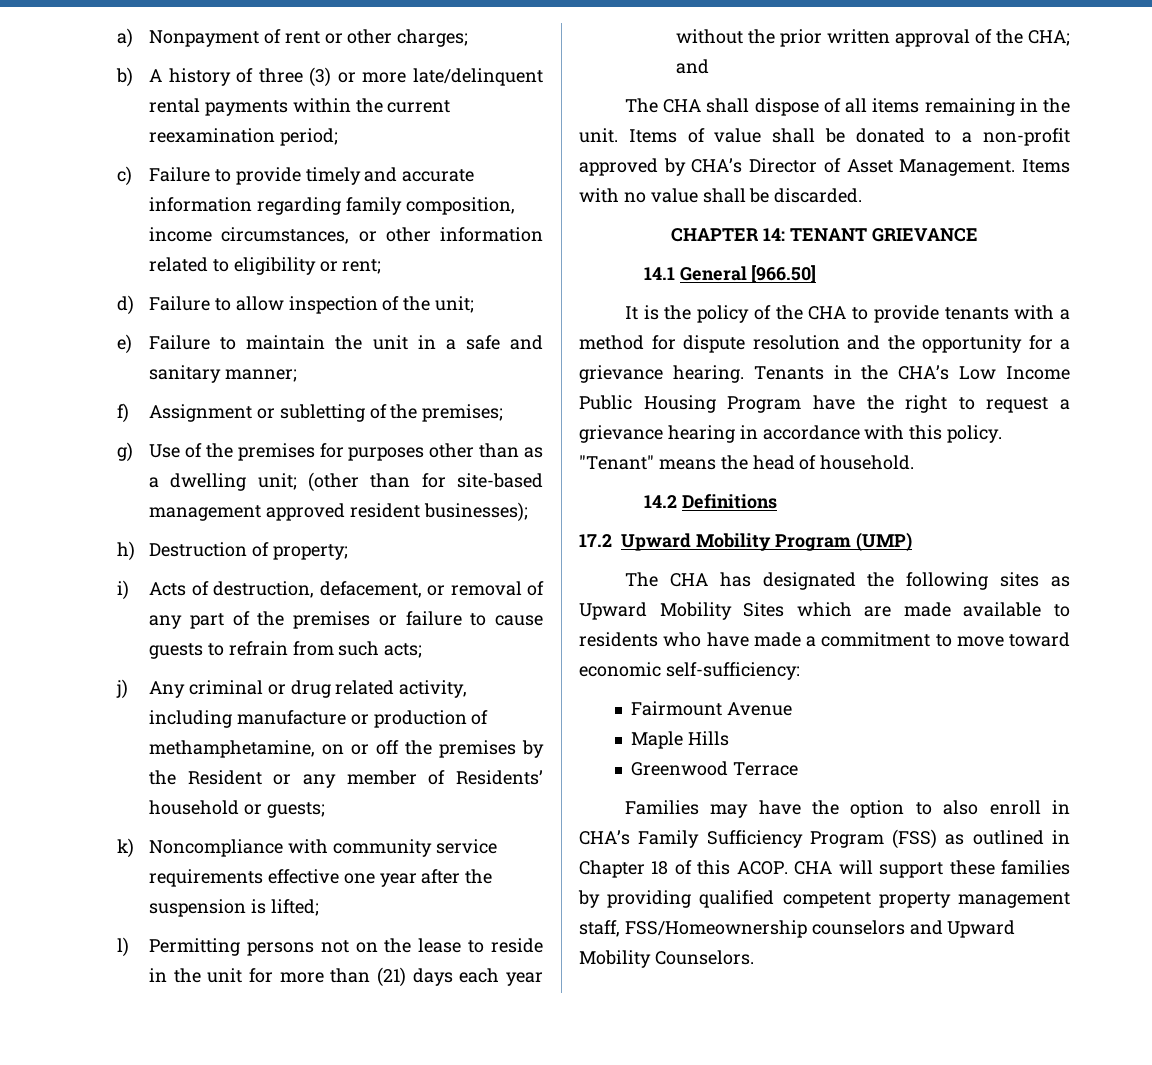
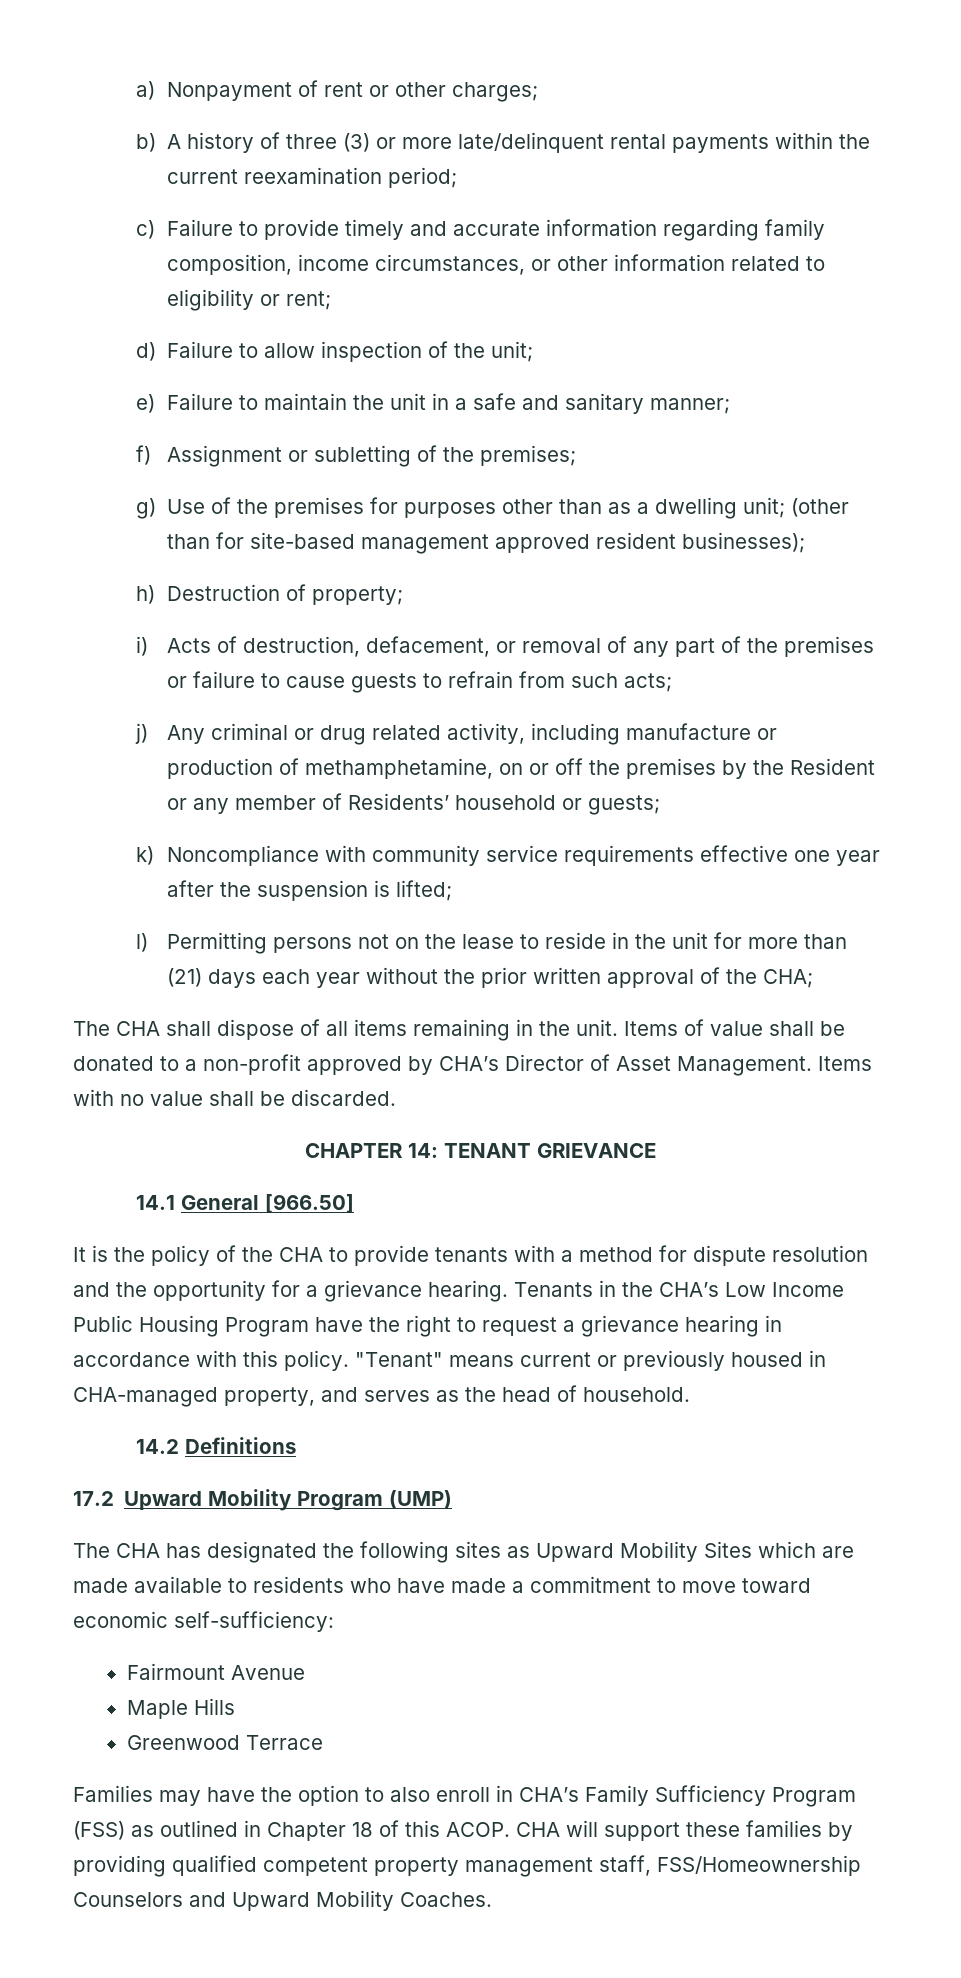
- l) Permitting persons not on the lease to reside in the unit for more than (21) days each year without the prior written approval of the CHA; and
+ l) Permitting persons not on the lease to reside in the unit for more than (21) days each year without the prior written approval of the CHA;
- "Tenant" means the head of household.
+ "Tenant" means current or previously housed in CHA-managed property, and serves as the head of household.
- CHA will support these families by providing qualified competent property management staff, FSS/Homeownership counselors and Upward Mobility Counselors.
+ CHA will support these families by providing qualified competent property management staff, FSS/Homeownership Counselors and Upward Mobility Coaches.

